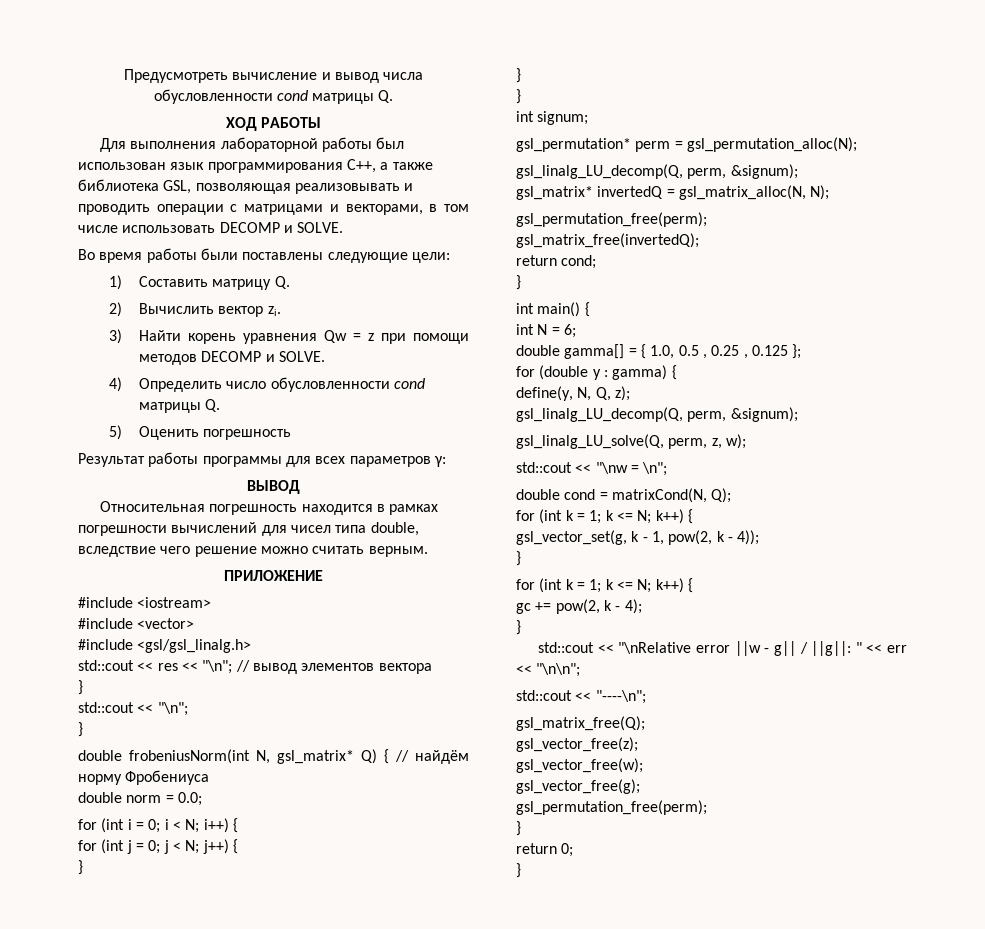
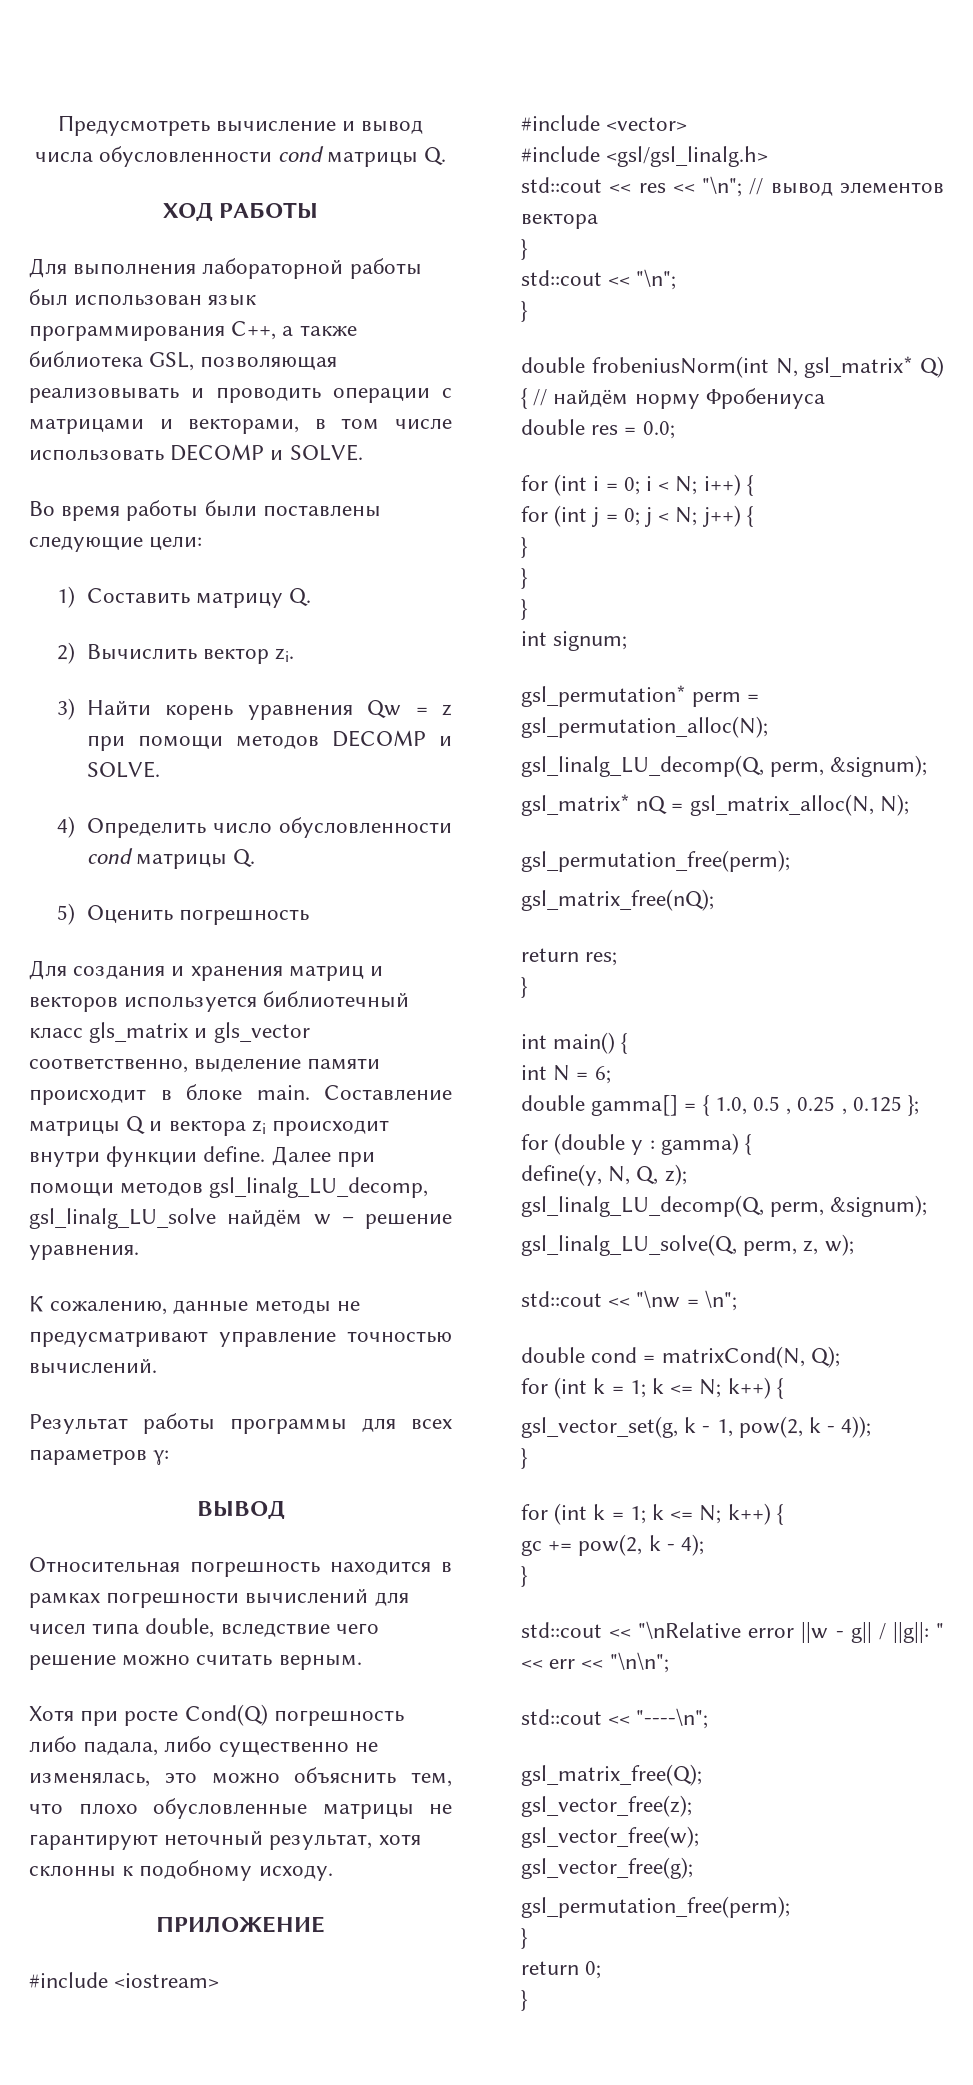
+ Для создания и хранения матриц и векторов используется библиотечный класс gls_matrix и gls_vector соответственно, выделение памяти происходит в блоке main. Составление матрицы Q и вектора zi происходит внутри функции define. Далее при помощи методов gsl_linalg_LU_decomp, gsl_linalg_LU_solve найдём w – решение уравнения.
+ К сожалению, данные методы не предусматривают управление точностью вычислений.
+ Хотя при росте Cond(Q) погрешность либо падала, либо существенно не изменялась, это можно объяснить тем, что плохо обусловленные матрицы не гарантируют неточный результат, хотя склонны к подобному исходу.
- double norm = 0.0;
+ double res = 0.0;
- gsl_matrix* invertedQ = gsl_matrix_alloc(N, N);
+ gsl_matrix* nQ = gsl_matrix_alloc(N, N);
- gsl_matrix_free(invertedQ);
- return cond;
+ gsl_matrix_free(nQ);
+ return res;

